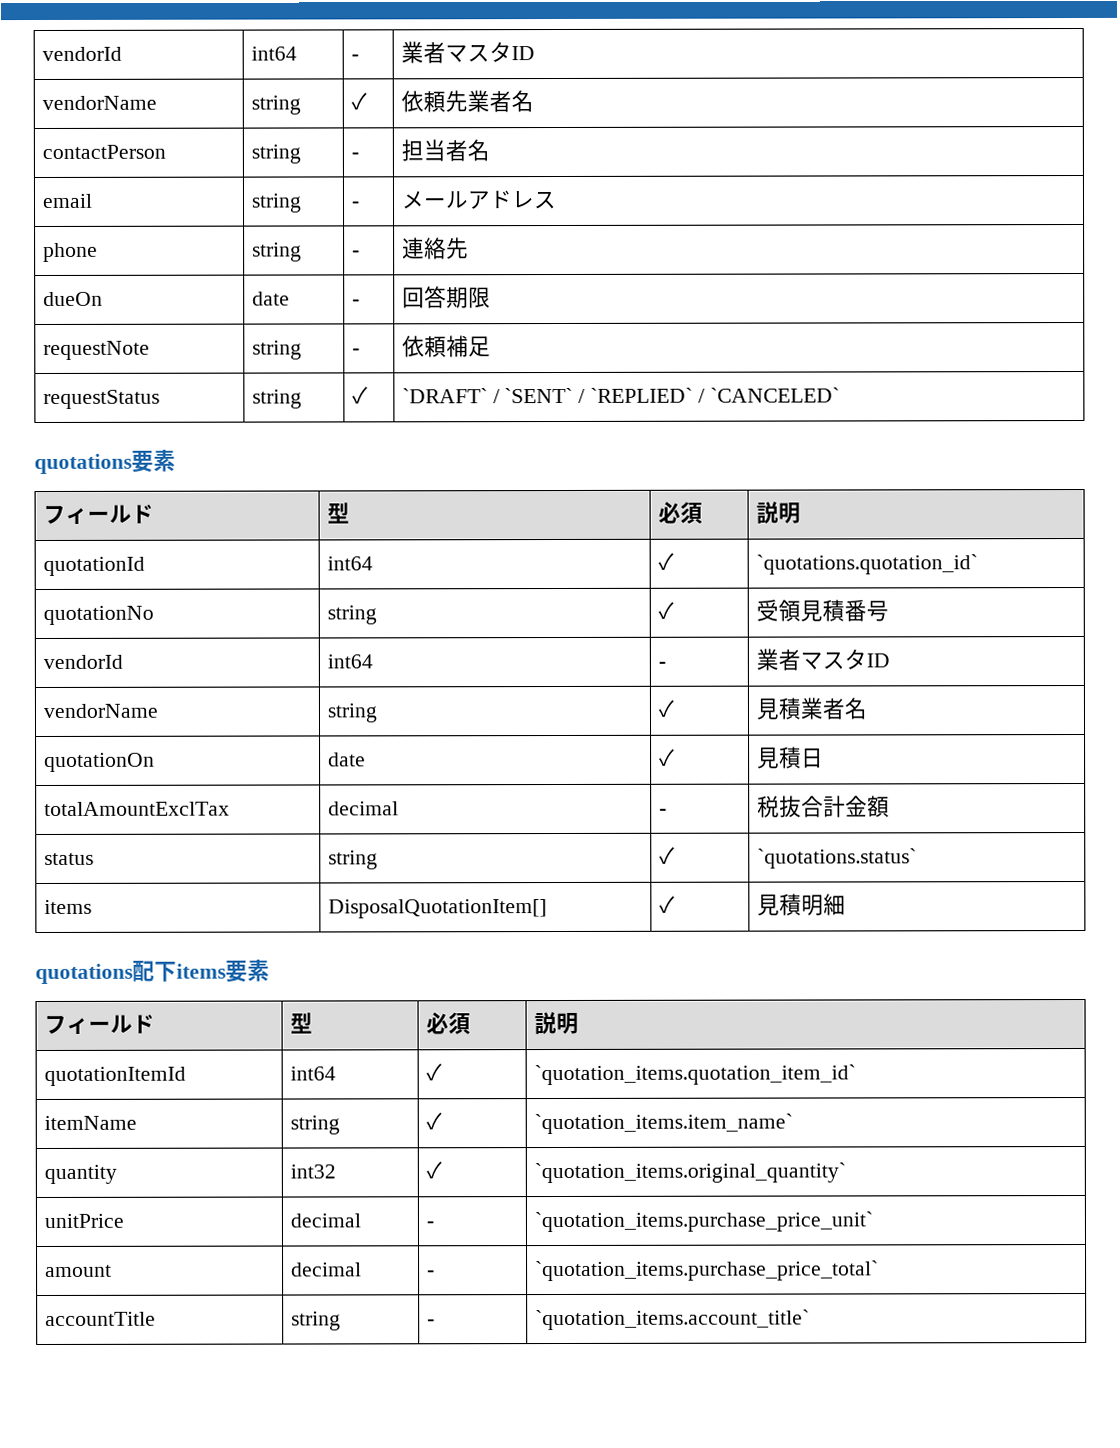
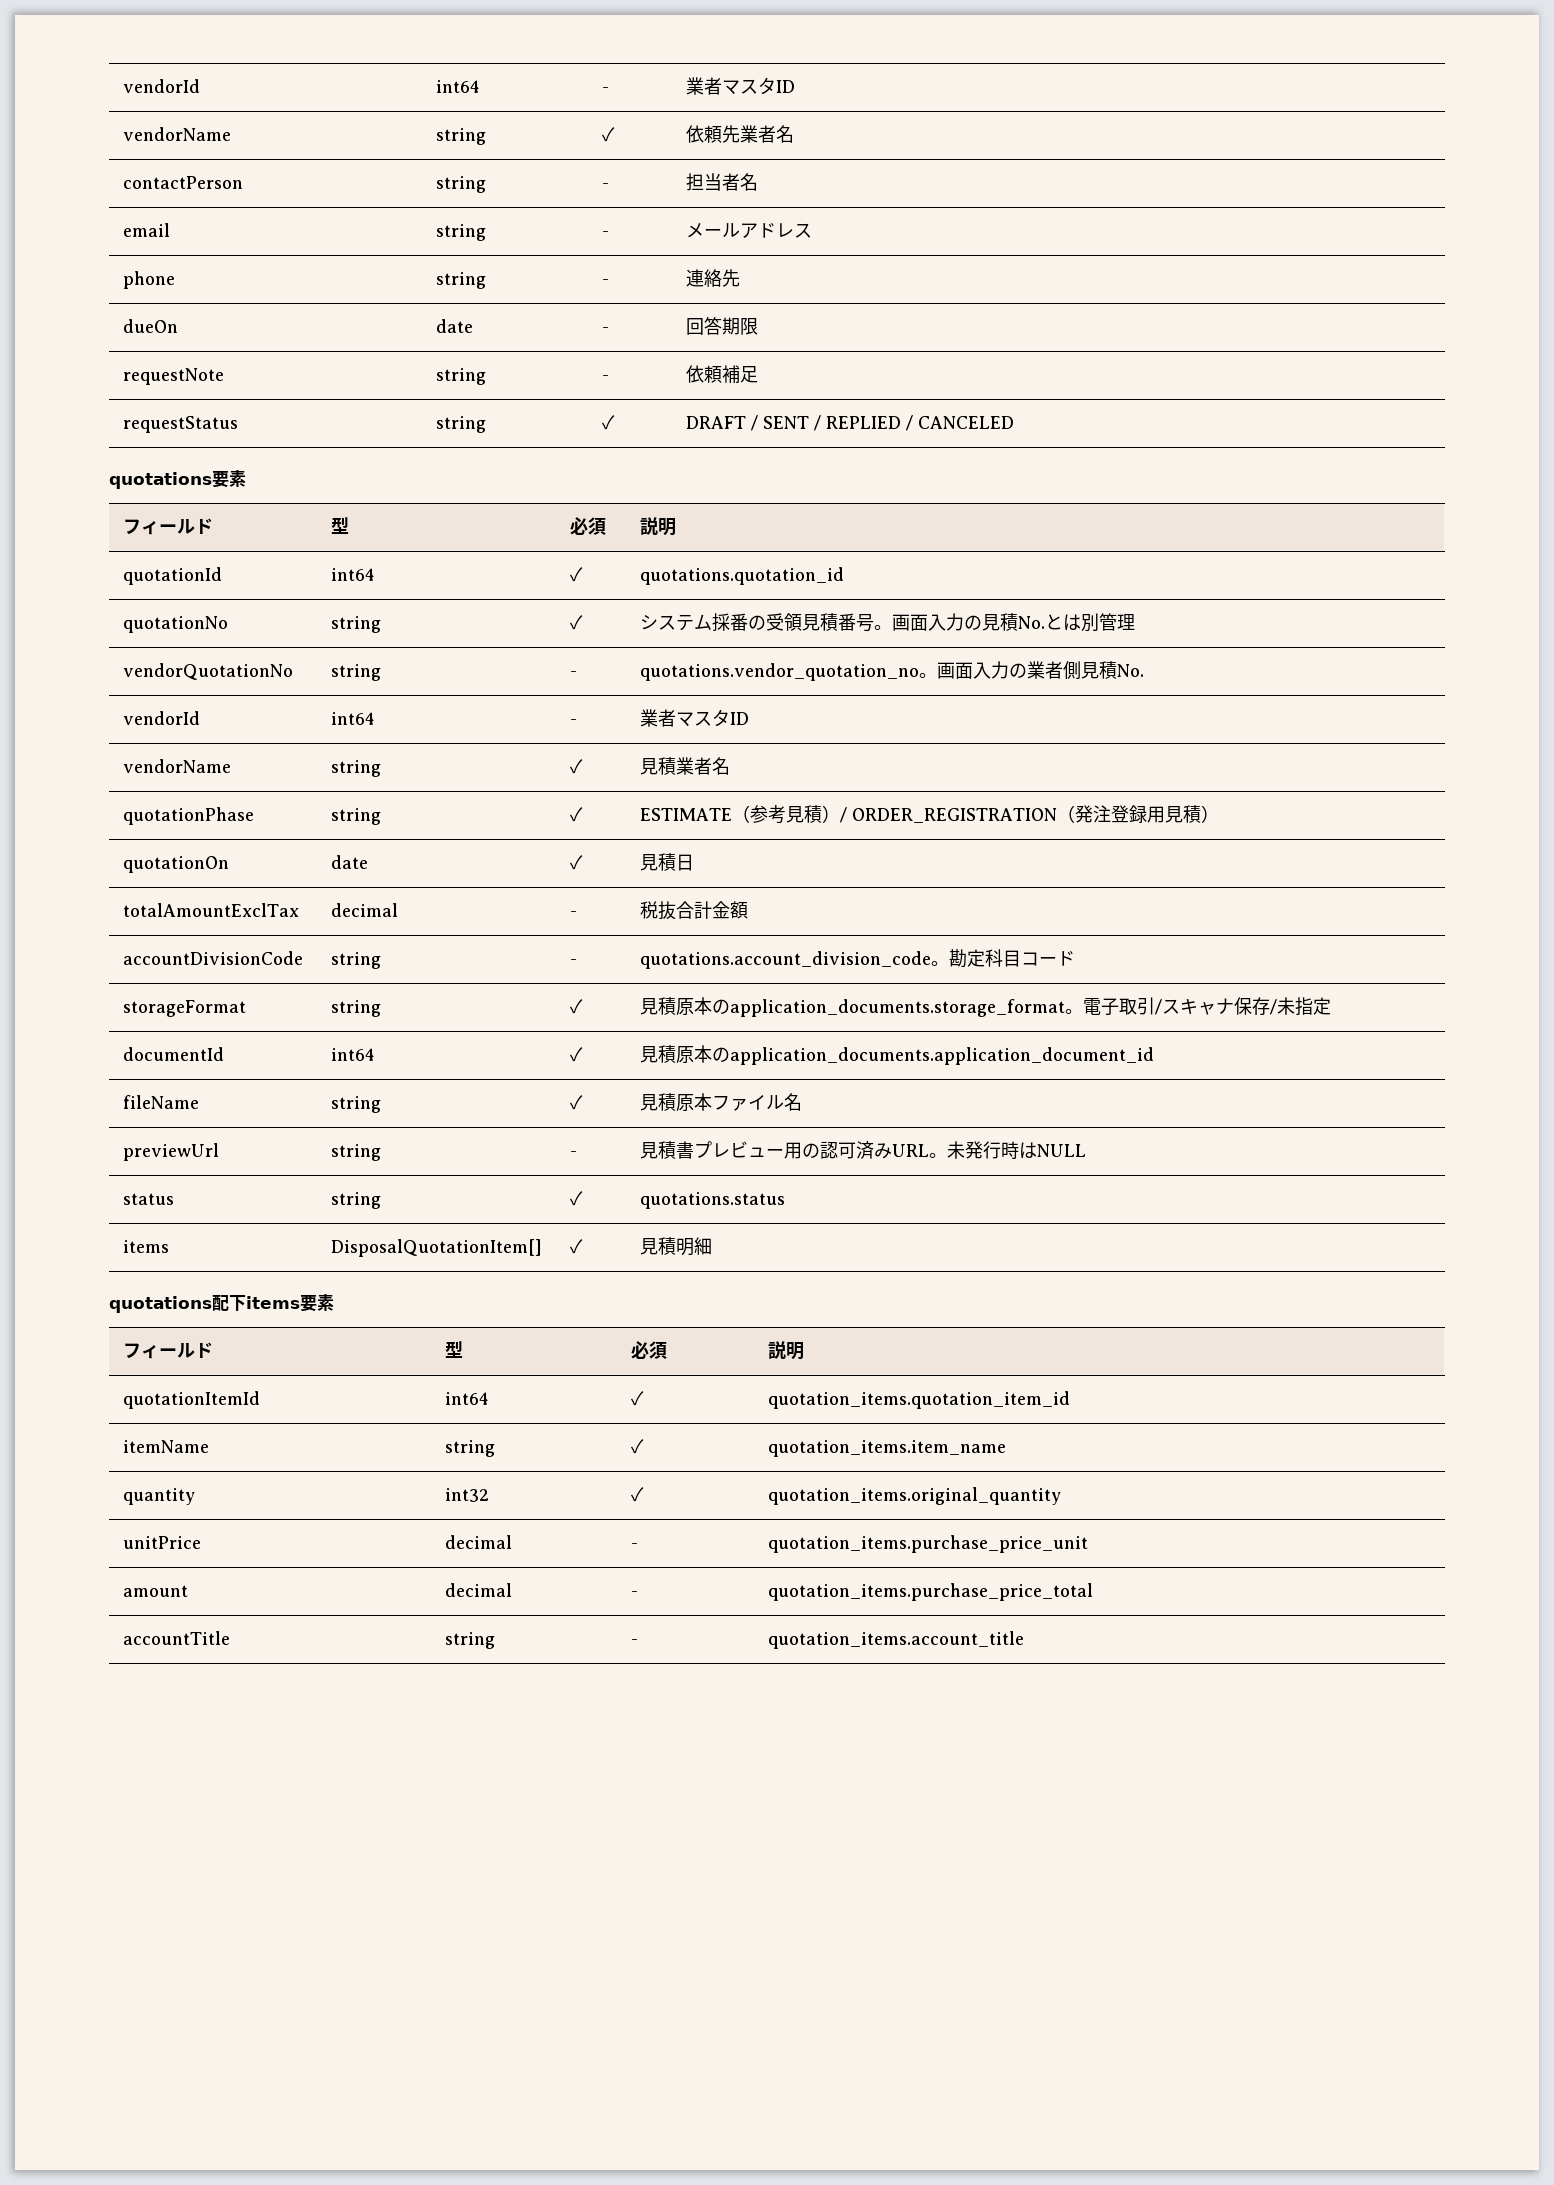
- requestStatus | string | ✓ | `DRAFT` / `SENT` / `REPLIED` / `CANCELED`
+ requestStatus | string | ✓ | DRAFT / SENT / REPLIED / CANCELED
- quotationId | int64 | ✓ | `quotations.quotation_id`
+ quotationId | int64 | ✓ | quotations.quotation_id
- quotationNo | string | ✓ | 受領見積番号
+ quotationNo | string | ✓ | システム採番の受領見積番号。画面入力の見積No.とは別管理
+ vendorQuotationNo | string | - | quotations.vendor_quotation_no。画面入力の業者側見積No.
+ quotationPhase | string | ✓ | ESTIMATE（参考見積）/ ORDER_REGISTRATION（発注登録用見積）
+ accountDivisionCode | string | - | quotations.account_division_code。勘定科目コード
+ storageFormat | string | ✓ | 見積原本のapplication_documents.storage_format。電子取引/スキャナ保存/未指定
+ documentId | int64 | ✓ | 見積原本のapplication_documents.application_document_id
+ fileName | string | ✓ | 見積原本ファイル名
+ previewUrl | string | - | 見積書プレビュー用の認可済みURL。未発行時はNULL
- status | string | ✓ | `quotations.status`
+ status | string | ✓ | quotations.status
- quotationItemId | int64 | ✓ | `quotation_items.quotation_item_id`
+ quotationItemId | int64 | ✓ | quotation_items.quotation_item_id
- itemName | string | ✓ | `quotation_items.item_name`
+ itemName | string | ✓ | quotation_items.item_name
- quantity | int32 | ✓ | `quotation_items.original_quantity`
+ quantity | int32 | ✓ | quotation_items.original_quantity
- unitPrice | decimal | - | `quotation_items.purchase_price_unit`
+ unitPrice | decimal | - | quotation_items.purchase_price_unit
- amount | decimal | - | `quotation_items.purchase_price_total`
+ amount | decimal | - | quotation_items.purchase_price_total
- accountTitle | string | - | `quotation_items.account_title`
+ accountTitle | string | - | quotation_items.account_title

